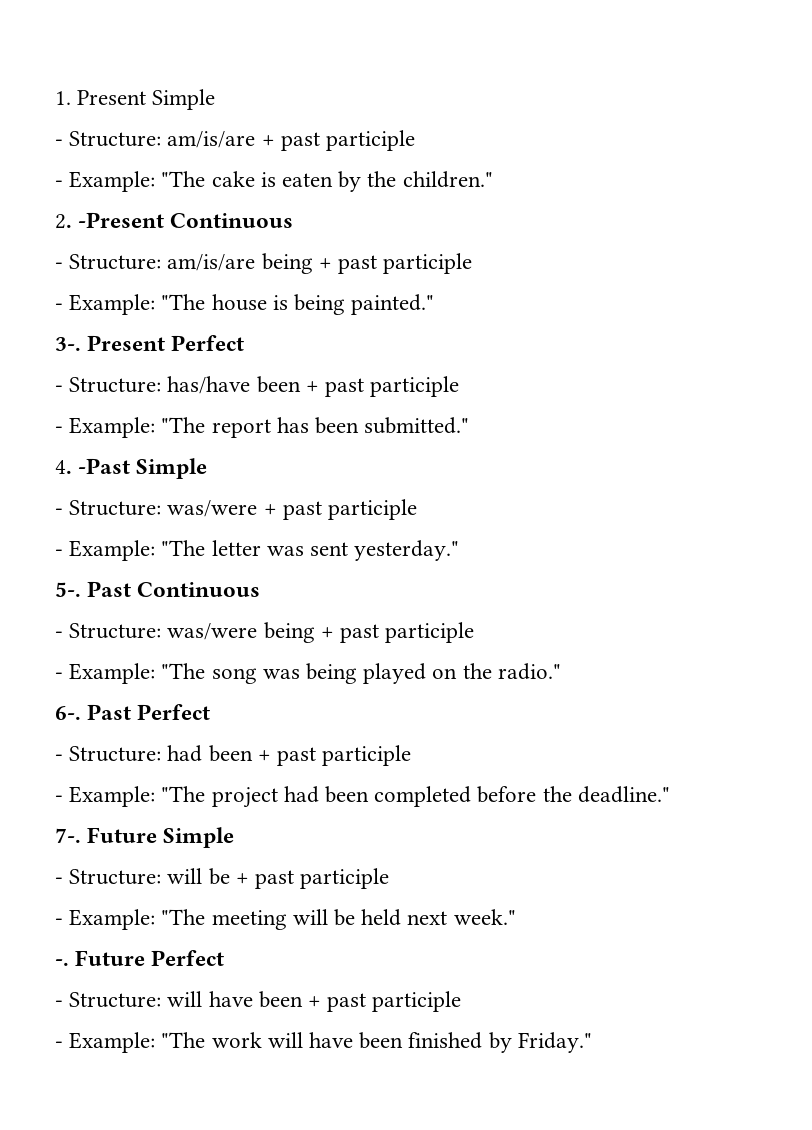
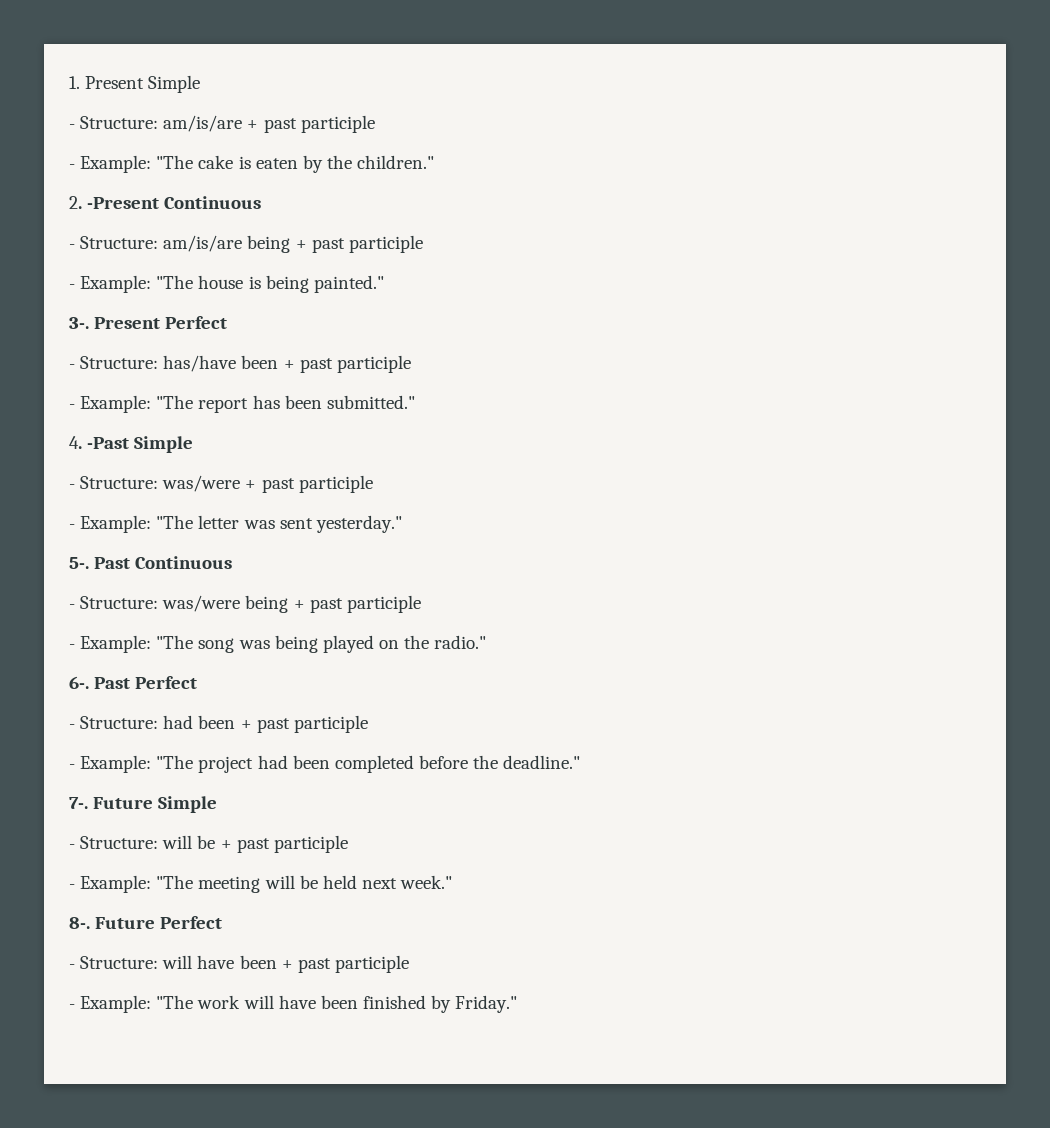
- -.
+ 8-.

